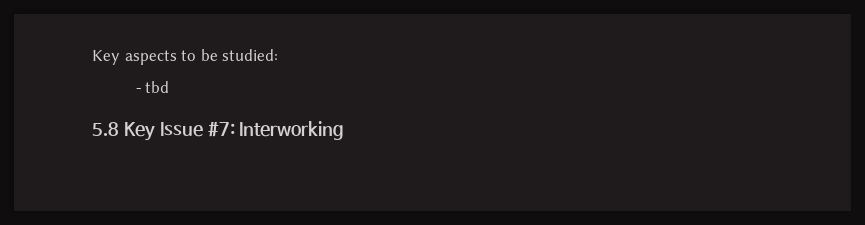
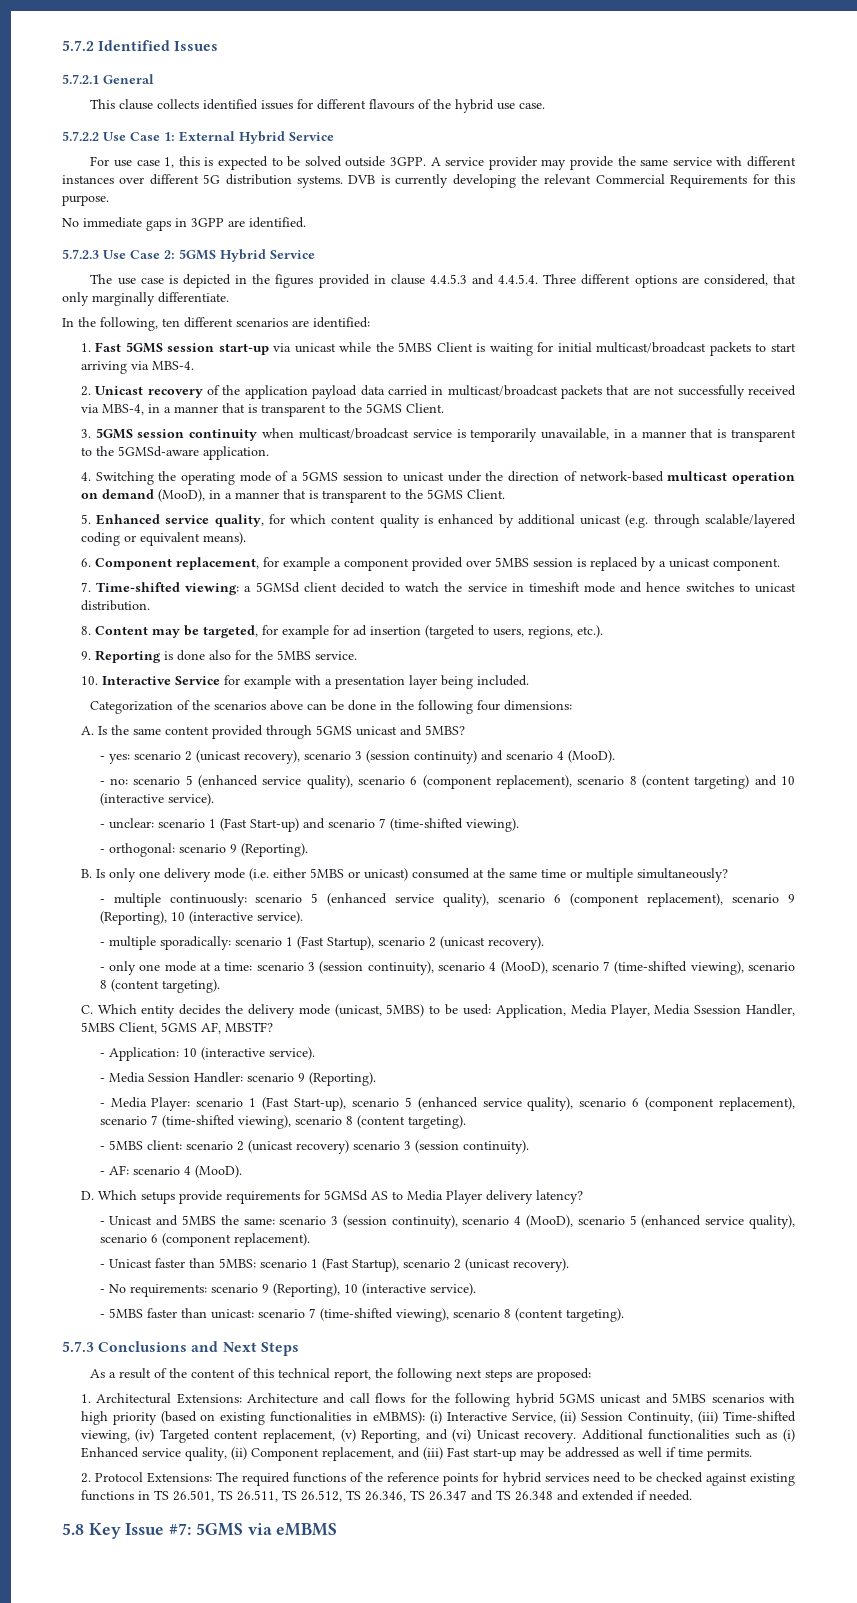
- Key aspects to be studied:
- - tbd
+ 5.7.2 Identified Issues
+ 5.7.2.1 General
+ This clause collects identified issues for different flavours of the hybrid use case.
+ 5.7.2.2 Use Case 1: External Hybrid Service
+ For use case 1, this is expected to be solved outside 3GPP. A service provider may provide the same service with different instances over different 5G distribution systems. DVB is currently developing the relevant Commercial Requirements for this purpose.
+ No immediate gaps in 3GPP are identified.
+ 5.7.2.3 Use Case 2: 5GMS Hybrid Service
+ The use case is depicted in the figures provided in clause 4.4.5.3 and 4.4.5.4. Three different options are considered, that only marginally differentiate.
+ In the following, ten different scenarios are identified:
+ 1. Fast 5GMS session start-up via unicast while the 5MBS Client is waiting for initial multicast/broadcast packets to start arriving via MBS-4.
+ 2. Unicast recovery of the application payload data carried in multicast/broadcast packets that are not successfully received via MBS-4, in a manner that is transparent to the 5GMS Client.
+ 3. 5GMS session continuity when multicast/broadcast service is temporarily unavailable, in a manner that is transparent to the 5GMSd-aware application.
+ 4. Switching the operating mode of a 5GMS session to unicast under the direction of network-based multicast operation on demand (MooD), in a manner that is transparent to the 5GMS Client.
+ 5. Enhanced service quality, for which content quality is enhanced by additional unicast (e.g. through scalable/layered coding or equivalent means).
+ 6. Component replacement, for example a component provided over 5MBS session is replaced by a unicast component.
+ 7. Time-shifted viewing: a 5GMSd client decided to watch the service in timeshift mode and hence switches to unicast distribution.
+ 8. Content may be targeted, for example for ad insertion (targeted to users, regions, etc.).
+ 9. Reporting is done also for the 5MBS service.
+ 10. Interactive Service for example with a presentation layer being included.
+ Categorization of the scenarios above can be done in the following four dimensions:
+ A. Is the same content provided through 5GMS unicast and 5MBS?
+ - yes: scenario 2 (unicast recovery), scenario 3 (session continuity) and scenario 4 (MooD).
+ - no: scenario 5 (enhanced service quality), scenario 6 (component replacement), scenario 8 (content targeting) and 10 (interactive service).
+ - unclear: scenario 1 (Fast Start-up) and scenario 7 (time-shifted viewing).
+ - orthogonal: scenario 9 (Reporting).
+ B. Is only one delivery mode (i.e. either 5MBS or unicast) consumed at the same time or multiple simultaneously?
+ - multiple continuously: scenario 5 (enhanced service quality), scenario 6 (component replacement), scenario 9 (Reporting), 10 (interactive service).
+ - multiple sporadically: scenario 1 (Fast Startup), scenario 2 (unicast recovery).
+ - only one mode at a time: scenario 3 (session continuity), scenario 4 (MooD), scenario 7 (time-shifted viewing), scenario 8 (content targeting).
+ C. Which entity decides the delivery mode (unicast, 5MBS) to be used: Application, Media Player, Media Ssession Handler, 5MBS Client, 5GMS AF, MBSTF?
+ - Application: 10 (interactive service).
+ - Media Session Handler: scenario 9 (Reporting).
+ - Media Player: scenario 1 (Fast Start-up), scenario 5 (enhanced service quality), scenario 6 (component replacement), scenario 7 (time-shifted viewing), scenario 8 (content targeting).
+ - 5MBS client: scenario 2 (unicast recovery) scenario 3 (session continuity).
+ - AF: scenario 4 (MooD).
+ D. Which setups provide requirements for 5GMSd AS to Media Player delivery latency?
+ - Unicast and 5MBS the same: scenario 3 (session continuity), scenario 4 (MooD), scenario 5 (enhanced service quality), scenario 6 (component replacement).
+ - Unicast faster than 5MBS: scenario 1 (Fast Startup), scenario 2 (unicast recovery).
+ - No requirements: scenario 9 (Reporting), 10 (interactive service).
+ - 5MBS faster than unicast: scenario 7 (time-shifted viewing), scenario 8 (content targeting).
+ 5.7.3 Conclusions and Next Steps
+ As a result of the content of this technical report, the following next steps are proposed:
+ 1. Architectural Extensions: Architecture and call flows for the following hybrid 5GMS unicast and 5MBS scenarios with high priority (based on existing functionalities in eMBMS): (i) Interactive Service, (ii) Session Continuity, (iii) Time-shifted viewing, (iv) Targeted content replacement, (v) Reporting, and (vi) Unicast recovery. Additional functionalities such as (i) Enhanced service quality, (ii) Component replacement, and (iii) Fast start-up may be addressed as well if time permits.
+ 2. Protocol Extensions: The required functions of the reference points for hybrid services need to be checked against existing functions in TS 26.501, TS 26.511, TS 26.512, TS 26.346, TS 26.347 and TS 26.348 and extended if needed.
- 5.8 Key Issue #7: Interworking
+ 5.8 Key Issue #7: 5GMS via eMBMS

